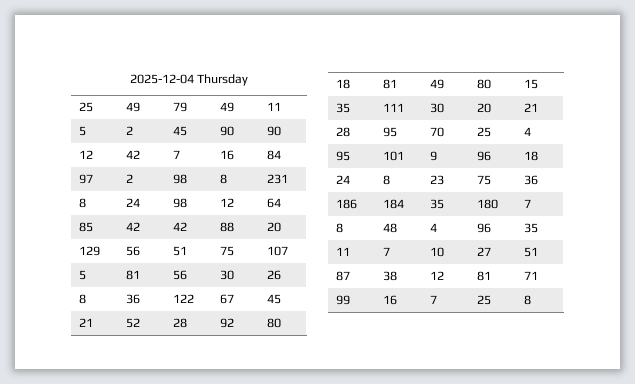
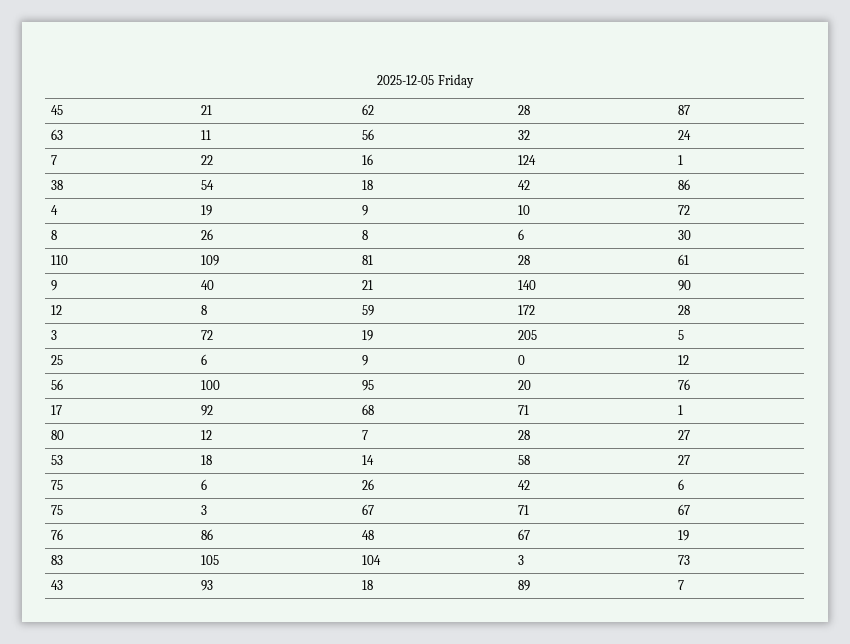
- 2025-12-04 Thursday
- 25 | 49 | 79 | 49 | 11
- 5 | 2 | 45 | 90 | 90
- 12 | 42 | 7 | 16 | 84
- 97 | 2 | 98 | 8 | 231
- 8 | 24 | 98 | 12 | 64
- 85 | 42 | 42 | 88 | 20
- 129 | 56 | 51 | 75 | 107
- 5 | 81 | 56 | 30 | 26
- 8 | 36 | 122 | 67 | 45
- 21 | 52 | 28 | 92 | 80
- 18 | 81 | 49 | 80 | 15
- 35 | 111 | 30 | 20 | 21
- 28 | 95 | 70 | 25 | 4
- 95 | 101 | 9 | 96 | 18
- 24 | 8 | 23 | 75 | 36
- 186 | 184 | 35 | 180 | 7
- 8 | 48 | 4 | 96 | 35
- 11 | 7 | 10 | 27 | 51
- 87 | 38 | 12 | 81 | 71
- 99 | 16 | 7 | 25 | 8
+ 2025-12-05 Friday
+ 45 | 21 | 62 | 28 | 87
+ 63 | 11 | 56 | 32 | 24
+ 7 | 22 | 16 | 124 | 1
+ 38 | 54 | 18 | 42 | 86
+ 4 | 19 | 9 | 10 | 72
+ 8 | 26 | 8 | 6 | 30
+ 110 | 109 | 81 | 28 | 61
+ 9 | 40 | 21 | 140 | 90
+ 12 | 8 | 59 | 172 | 28
+ 3 | 72 | 19 | 205 | 5
+ 25 | 6 | 9 | 0 | 12
+ 56 | 100 | 95 | 20 | 76
+ 17 | 92 | 68 | 71 | 1
+ 80 | 12 | 7 | 28 | 27
+ 53 | 18 | 14 | 58 | 27
+ 75 | 6 | 26 | 42 | 6
+ 75 | 3 | 67 | 71 | 67
+ 76 | 86 | 48 | 67 | 19
+ 83 | 105 | 104 | 3 | 73
+ 43 | 93 | 18 | 89 | 7

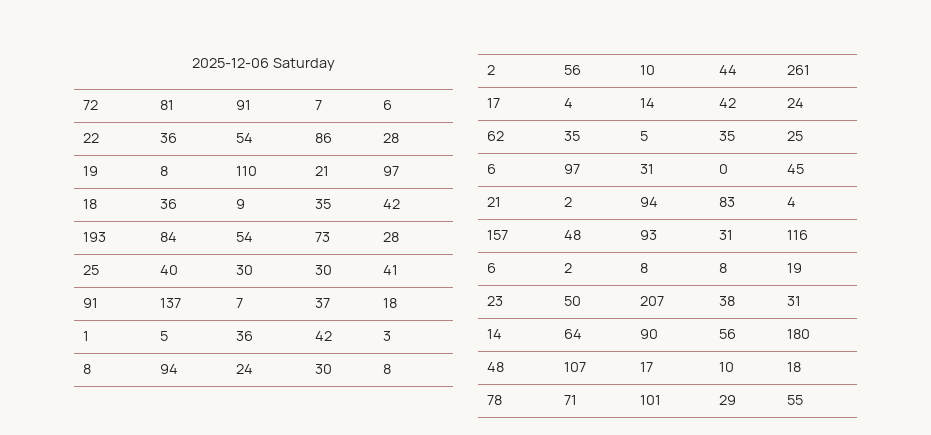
- 2025-12-05 Friday
- 45 | 21 | 62 | 28 | 87
- 63 | 11 | 56 | 32 | 24
- 7 | 22 | 16 | 124 | 1
- 38 | 54 | 18 | 42 | 86
- 4 | 19 | 9 | 10 | 72
- 8 | 26 | 8 | 6 | 30
- 110 | 109 | 81 | 28 | 61
- 9 | 40 | 21 | 140 | 90
- 12 | 8 | 59 | 172 | 28
- 3 | 72 | 19 | 205 | 5
- 25 | 6 | 9 | 0 | 12
- 56 | 100 | 95 | 20 | 76
- 17 | 92 | 68 | 71 | 1
- 80 | 12 | 7 | 28 | 27
- 53 | 18 | 14 | 58 | 27
- 75 | 6 | 26 | 42 | 6
- 75 | 3 | 67 | 71 | 67
- 76 | 86 | 48 | 67 | 19
- 83 | 105 | 104 | 3 | 73
- 43 | 93 | 18 | 89 | 7
+ 2025-12-06 Saturday
+ 72 | 81 | 91 | 7 | 6
+ 22 | 36 | 54 | 86 | 28
+ 19 | 8 | 110 | 21 | 97
+ 18 | 36 | 9 | 35 | 42
+ 193 | 84 | 54 | 73 | 28
+ 25 | 40 | 30 | 30 | 41
+ 91 | 137 | 7 | 37 | 18
+ 1 | 5 | 36 | 42 | 3
+ 8 | 94 | 24 | 30 | 8
+ 2 | 56 | 10 | 44 | 261
+ 17 | 4 | 14 | 42 | 24
+ 62 | 35 | 5 | 35 | 25
+ 6 | 97 | 31 | 0 | 45
+ 21 | 2 | 94 | 83 | 4
+ 157 | 48 | 93 | 31 | 116
+ 6 | 2 | 8 | 8 | 19
+ 23 | 50 | 207 | 38 | 31
+ 14 | 64 | 90 | 56 | 180
+ 48 | 107 | 17 | 10 | 18
+ 78 | 71 | 101 | 29 | 55

